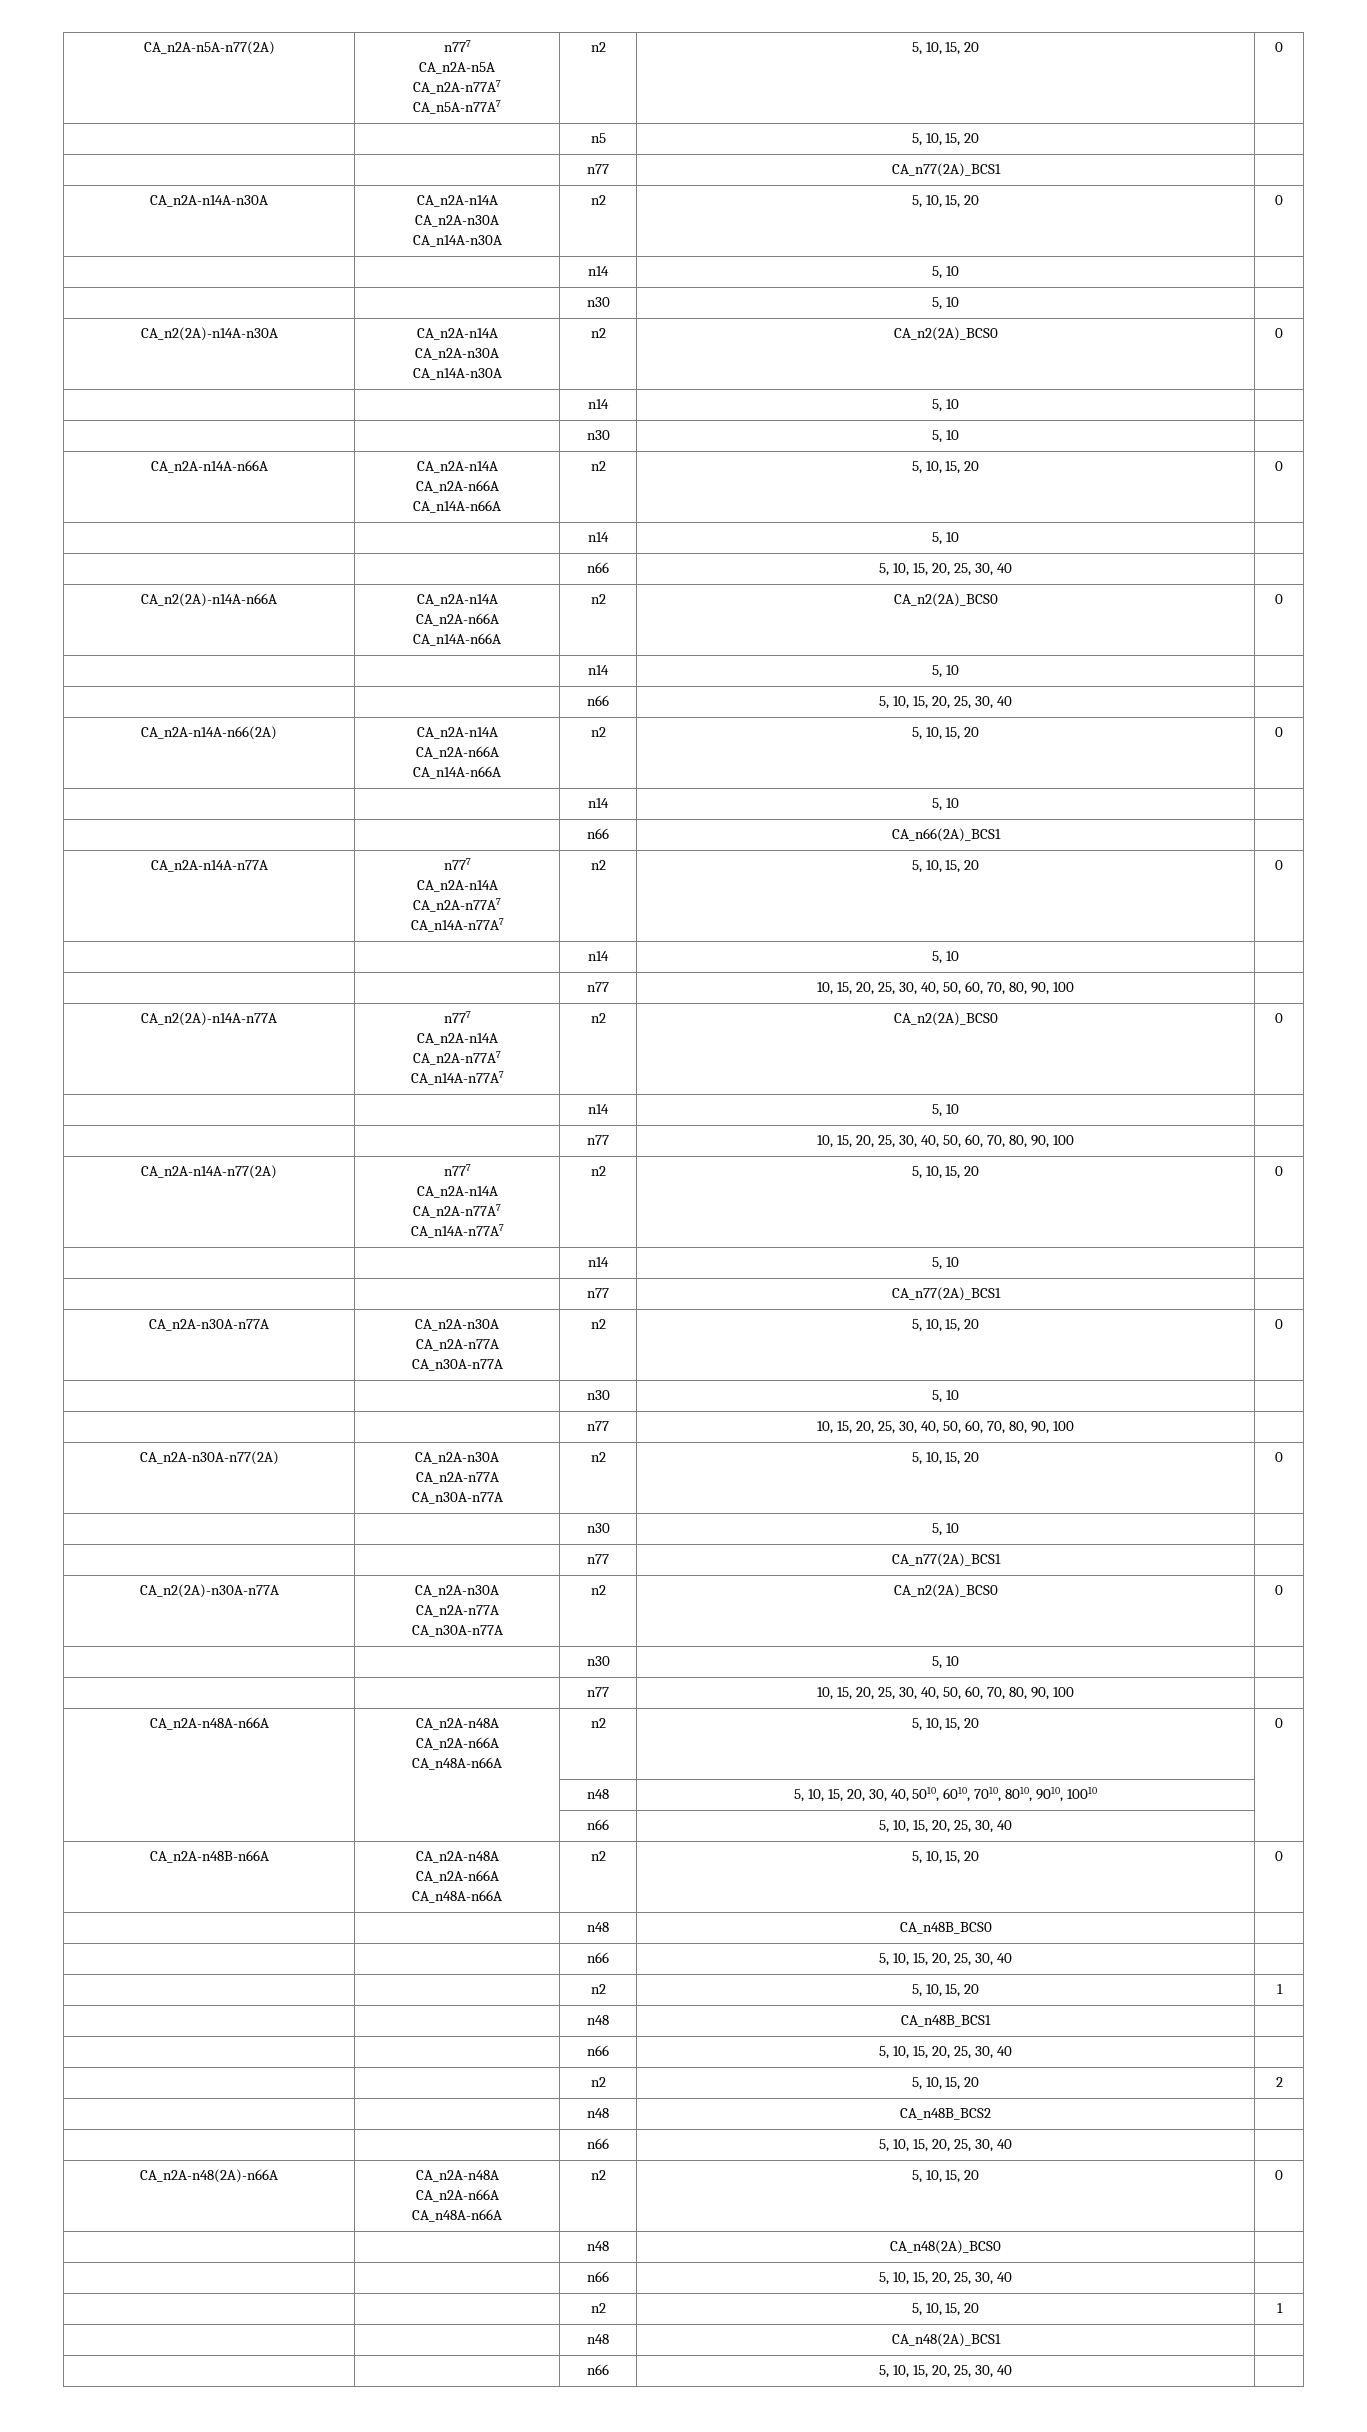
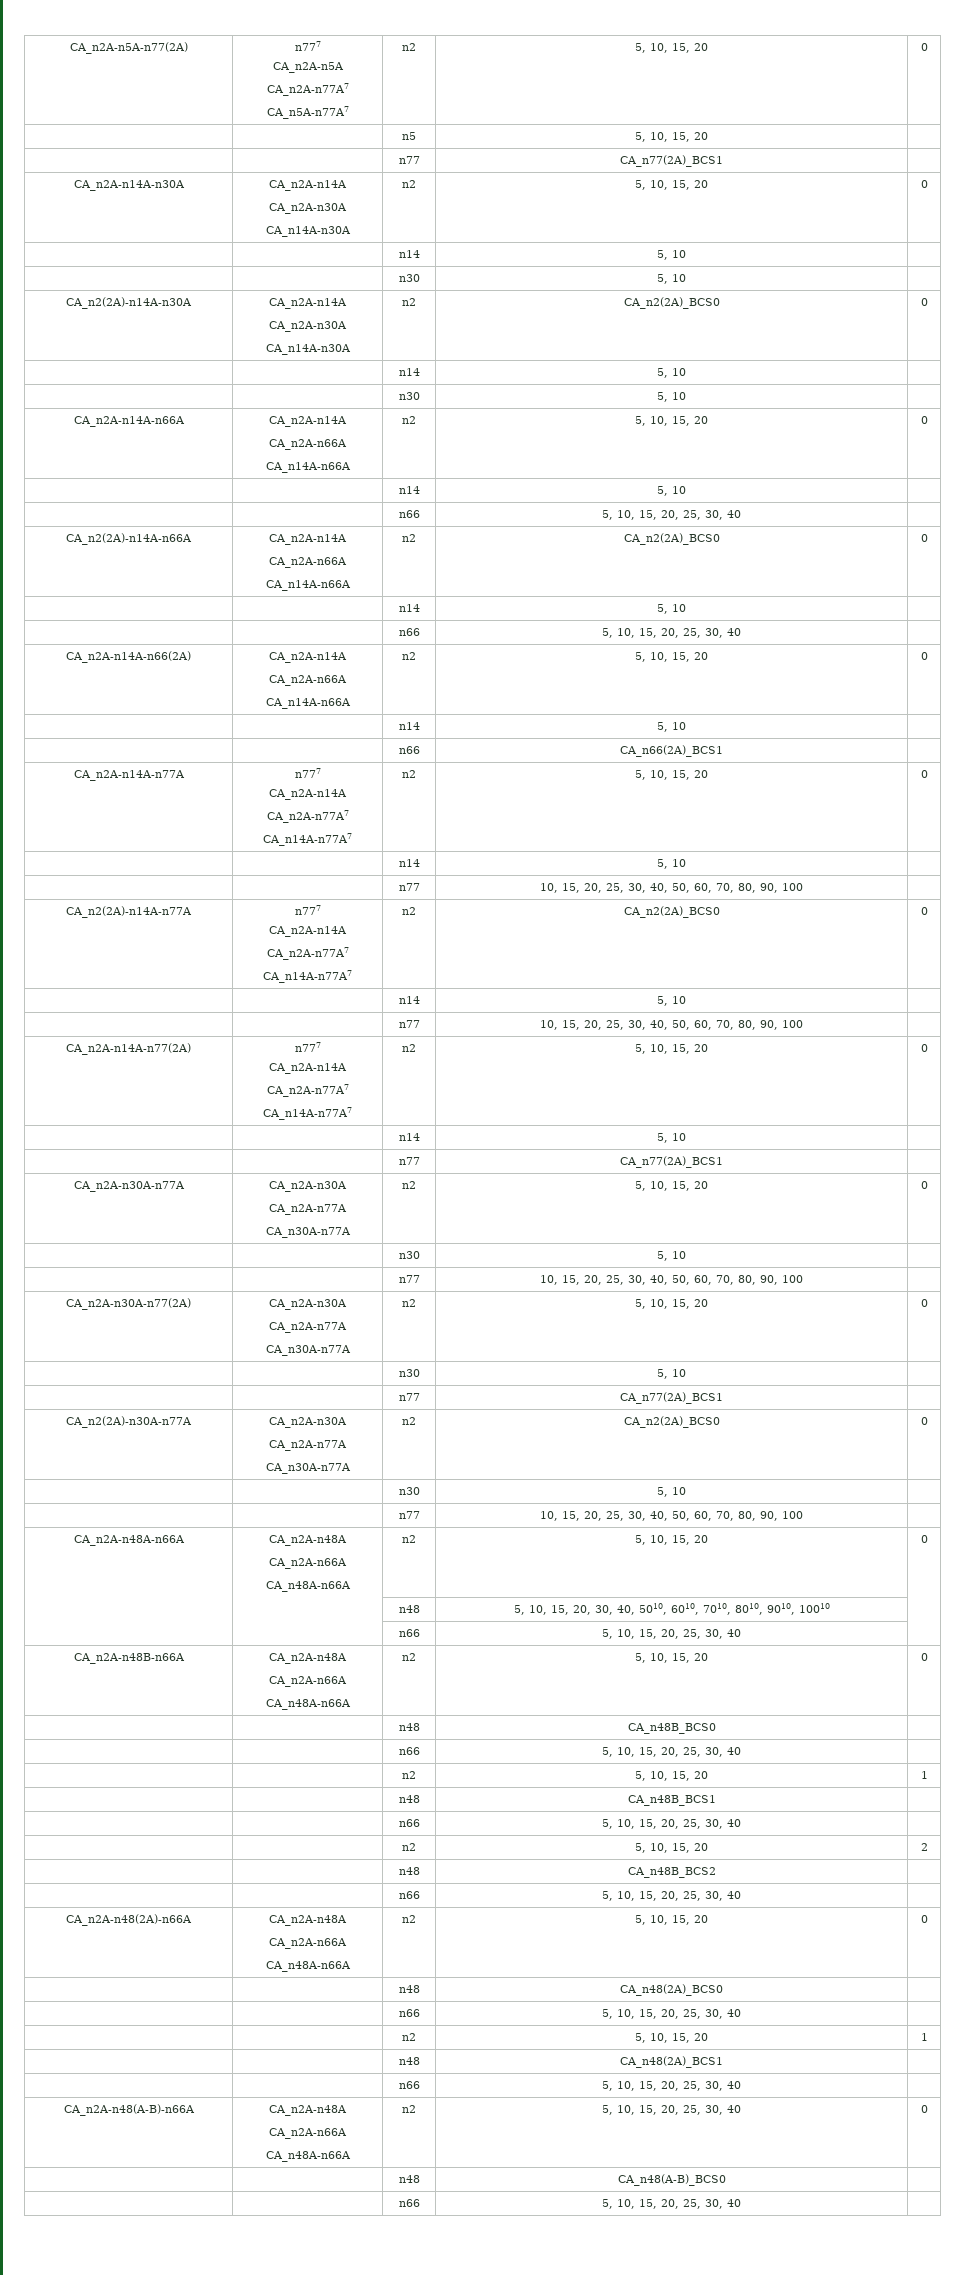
+ CA_n2A-n48(A-B)-n66A | CA_n2A-n48A
+ CA_n2A-n66A
+ CA_n48A-n66A | n2 | 5, 10, 15, 20, 25, 30, 40 | 0
+ | | n48 | CA_n48(A-B)_BCS0 |
+ | | n66 | 5, 10, 15, 20, 25, 30, 40 |

